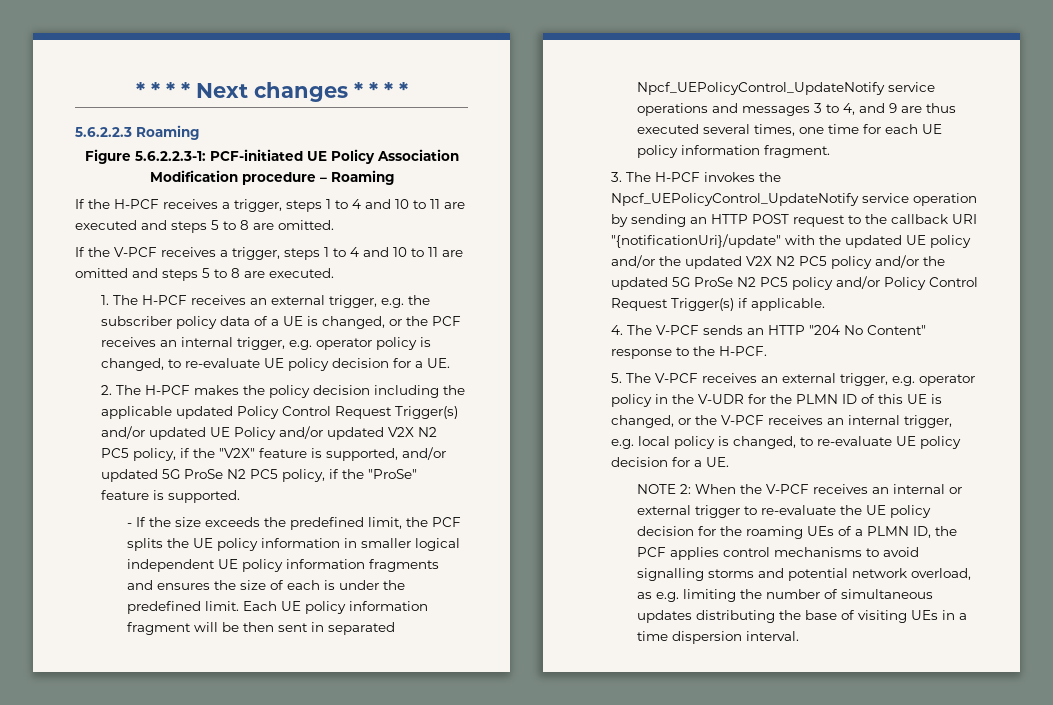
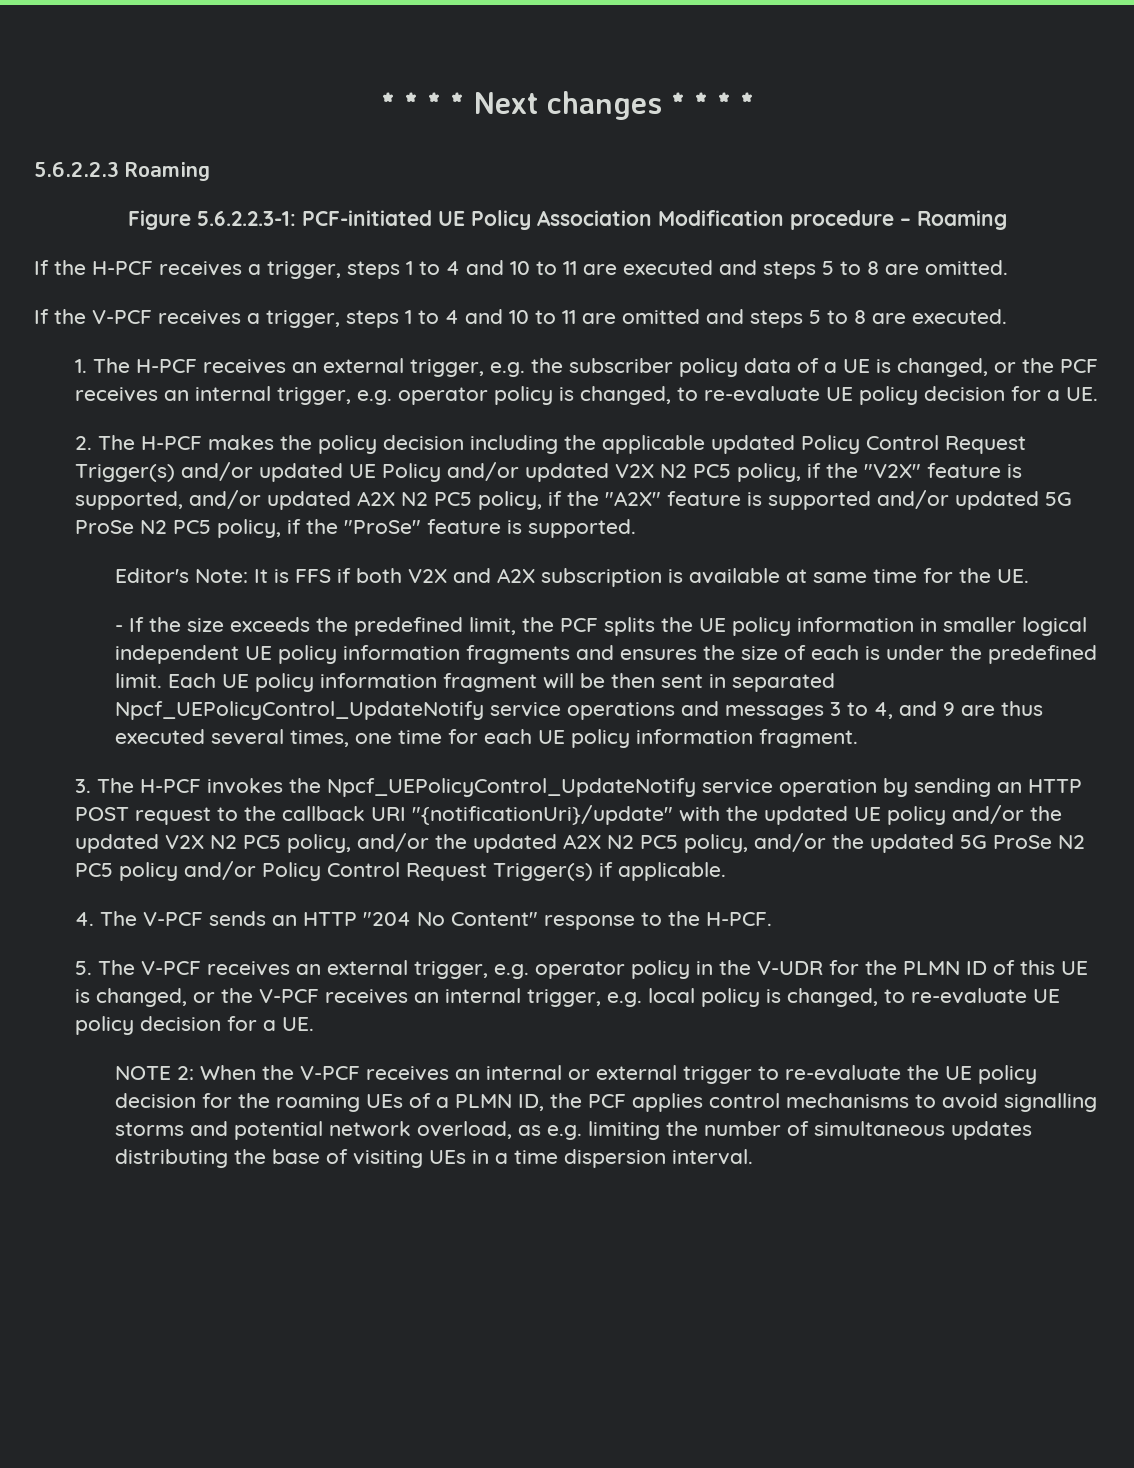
- 2. The H-PCF makes the policy decision including the applicable updated Policy Control Request Trigger(s) and/or updated UE Policy and/or updated V2X N2 PC5 policy, if the "V2X" feature is supported, and/or updated 5G ProSe N2 PC5 policy, if the "ProSe" feature is supported.
+ 2. The H-PCF makes the policy decision including the applicable updated Policy Control Request Trigger(s) and/or updated UE Policy and/or updated V2X N2 PC5 policy, if the "V2X" feature is supported, and/or updated A2X N2 PC5 policy, if the "A2X" feature is supported and/or updated 5G ProSe N2 PC5 policy, if the "ProSe" feature is supported.
+ Editor's Note: It is FFS if both V2X and A2X subscription is available at same time for the UE.
- 3. The H-PCF invokes the Npcf_UEPolicyControl_UpdateNotify service operation by sending an HTTP POST request to the callback URI "{notificationUri}/update" with the updated UE policy and/or the updated V2X N2 PC5 policy and/or the updated 5G ProSe N2 PC5 policy and/or Policy Control Request Trigger(s) if applicable.
+ 3. The H-PCF invokes the Npcf_UEPolicyControl_UpdateNotify service operation by sending an HTTP POST request to the callback URI "{notificationUri}/update" with the updated UE policy and/or the updated V2X N2 PC5 policy, and/or the updated A2X N2 PC5 policy, and/or the updated 5G ProSe N2 PC5 policy and/or Policy Control Request Trigger(s) if applicable.

